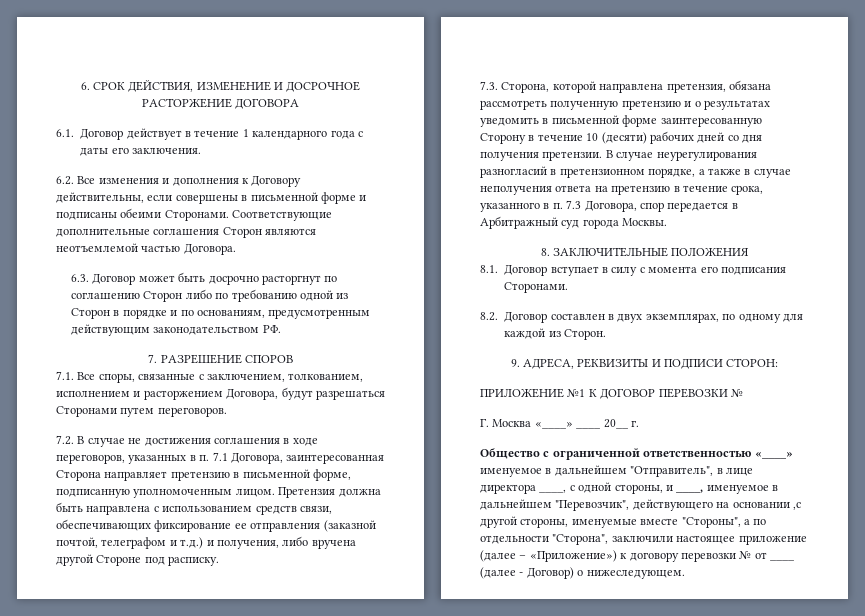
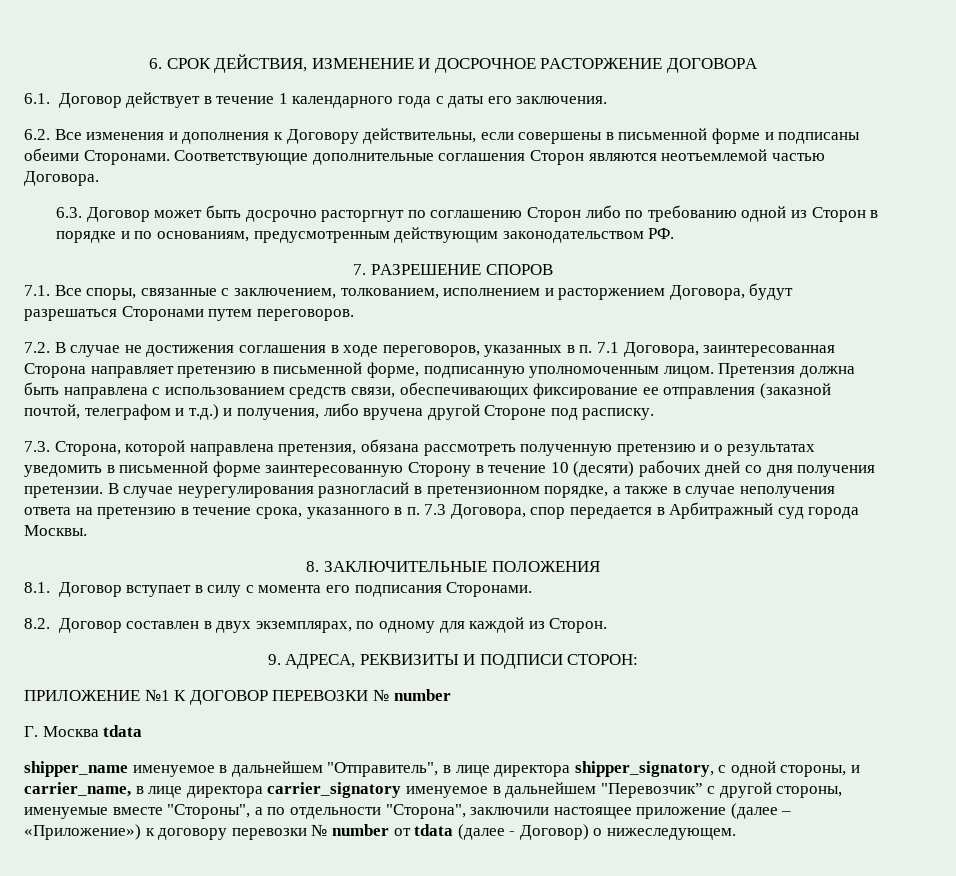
- ПРИЛОЖЕНИЕ №1 К ДОГОВОР ПЕРЕВОЗКИ №
+ ПРИЛОЖЕНИЕ №1 К ДОГОВОР ПЕРЕВОЗКИ № number
- Г. Москва «____» ____ 20__ г.
- Общество с ограниченной ответственностью «____» именуемое в дальнейшем "Отправитель", в лице директора ____, с одной стороны, и ____, именуемое в дальнейшем "Перевозчик", действующего на основании ,с другой стороны, именуемые вместе "Стороны", а по отдельности "Сторона", заключили настоящее приложение (далее – «Приложение») к договору перевозки № от ____ (далее - Договор) о нижеследующем.
+ Г. Москва tdata
+ shipper_name именуемое в дальнейшем "Отправитель", в лице директора shipper_signatory, с одной стороны, и carrier_name, в лице директора carrier_signatory именуемое в дальнейшем "Перевозчик” с другой стороны, именуемые вместе "Стороны", а по отдельности "Сторона", заключили настоящее приложение (далее – «Приложение») к договору перевозки № number от tdata (далее - Договор) о нижеследующем.

